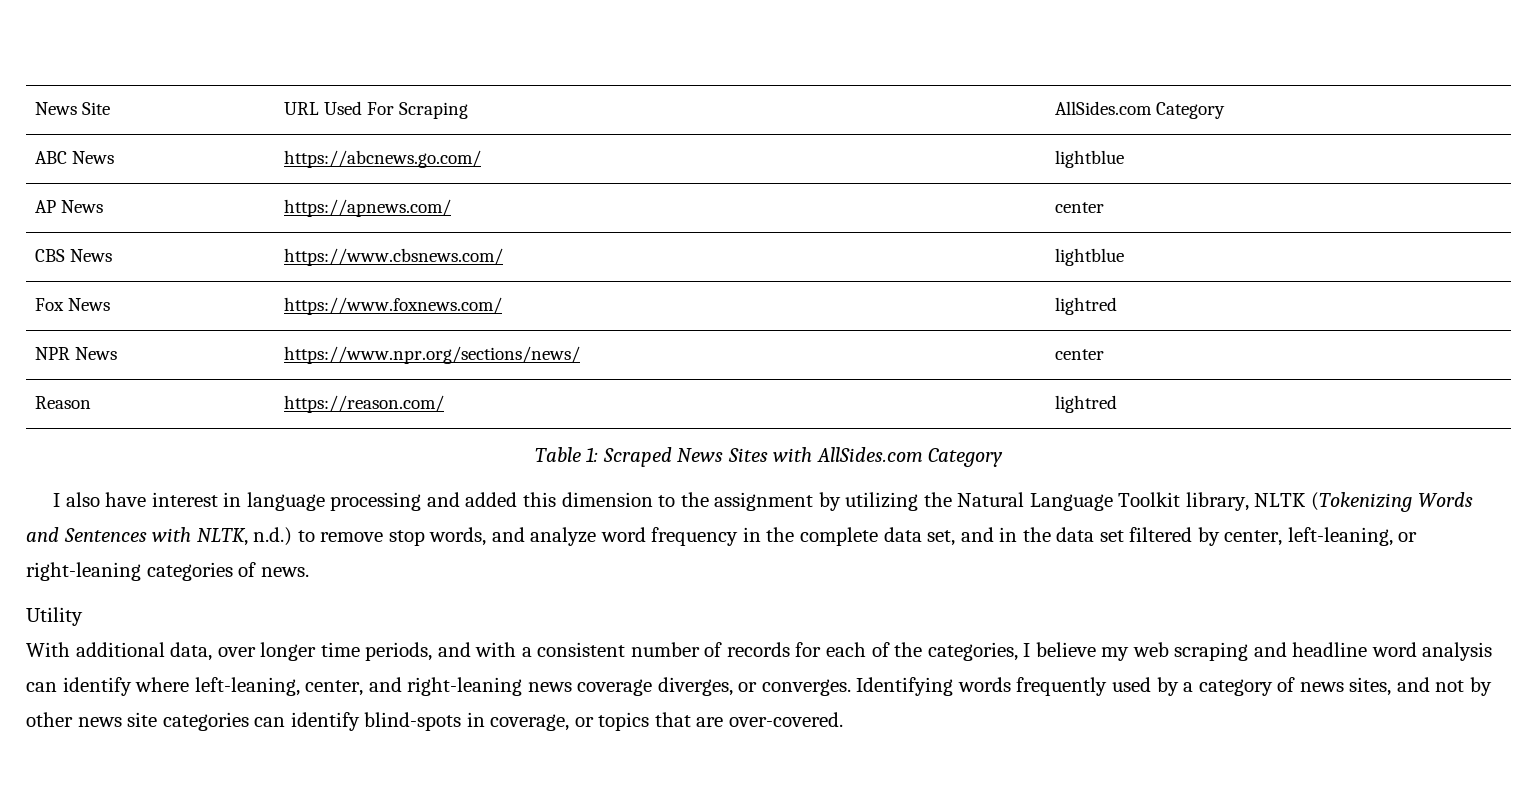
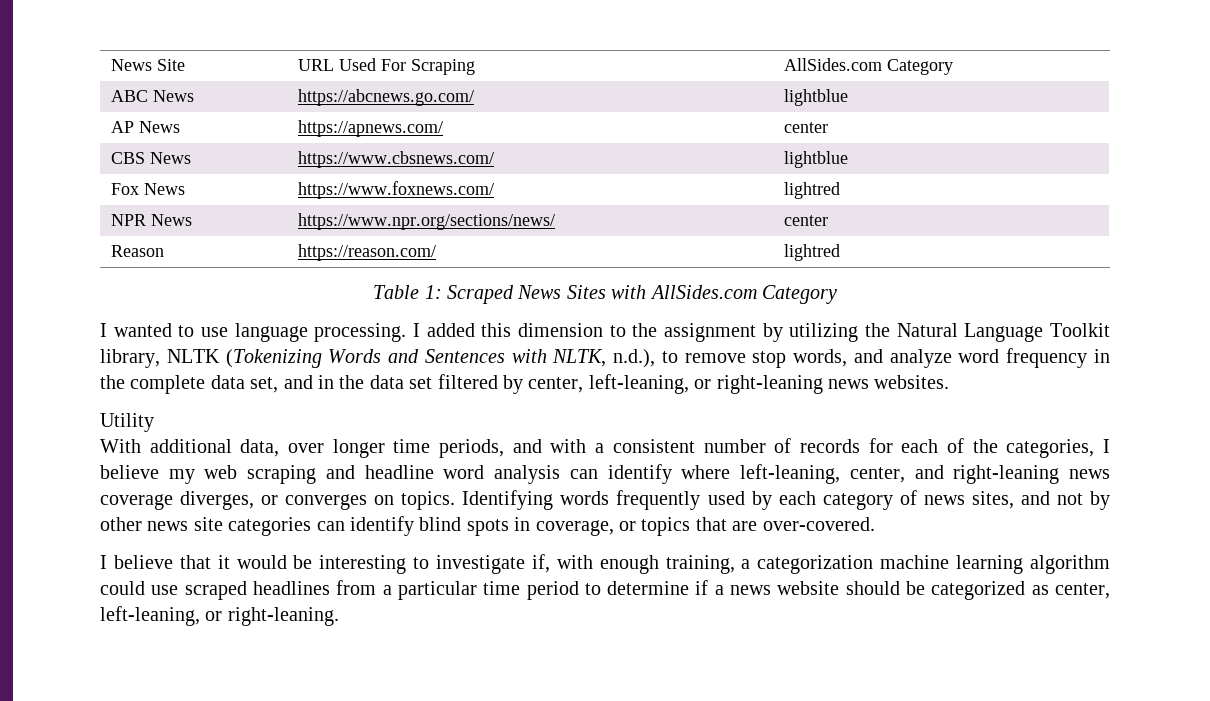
- I also have interest in language processing and added this dimension to the assignment by utilizing the Natural Language Toolkit library, NLTK (Tokenizing Words and Sentences with NLTK, n.d.) to remove stop words, and analyze word frequency in the complete data set, and in the data set filtered by center, left-leaning, or right-leaning categories of news.
+ I wanted to use language processing. I added this dimension to the assignment by utilizing the Natural Language Toolkit library, NLTK (Tokenizing Words and Sentences with NLTK, n.d.), to remove stop words, and analyze word frequency in the complete data set, and in the data set filtered by center, left-leaning, or right-leaning news websites.
- With additional data, over longer time periods, and with a consistent number of records for each of the categories, I believe my web scraping and headline word analysis can identify where left-leaning, center, and right-leaning news coverage diverges, or converges.
+ With additional data, over longer time periods, and with a consistent number of records for each of the categories, I believe my web scraping and headline word analysis can identify where left-leaning, center, and right-leaning news coverage diverges, or converges on topics.
- Identifying words frequently used by a category of news sites, and not by other news site categories can identify blind-spots in coverage, or topics that are over-covered.
+ Identifying words frequently used by each category of news sites, and not by other news site categories can identify blind spots in coverage, or topics that are over-covered.
+ I believe that it would be interesting to investigate if, with enough training, a categorization machine learning algorithm could use scraped headlines from a particular time period to determine if a news website should be categorized as center, left-leaning, or right-leaning.

